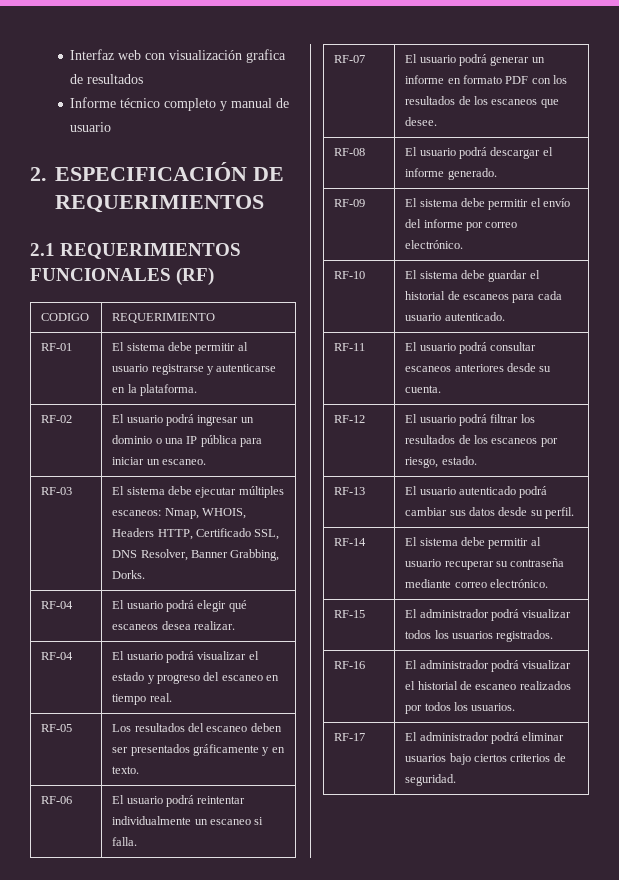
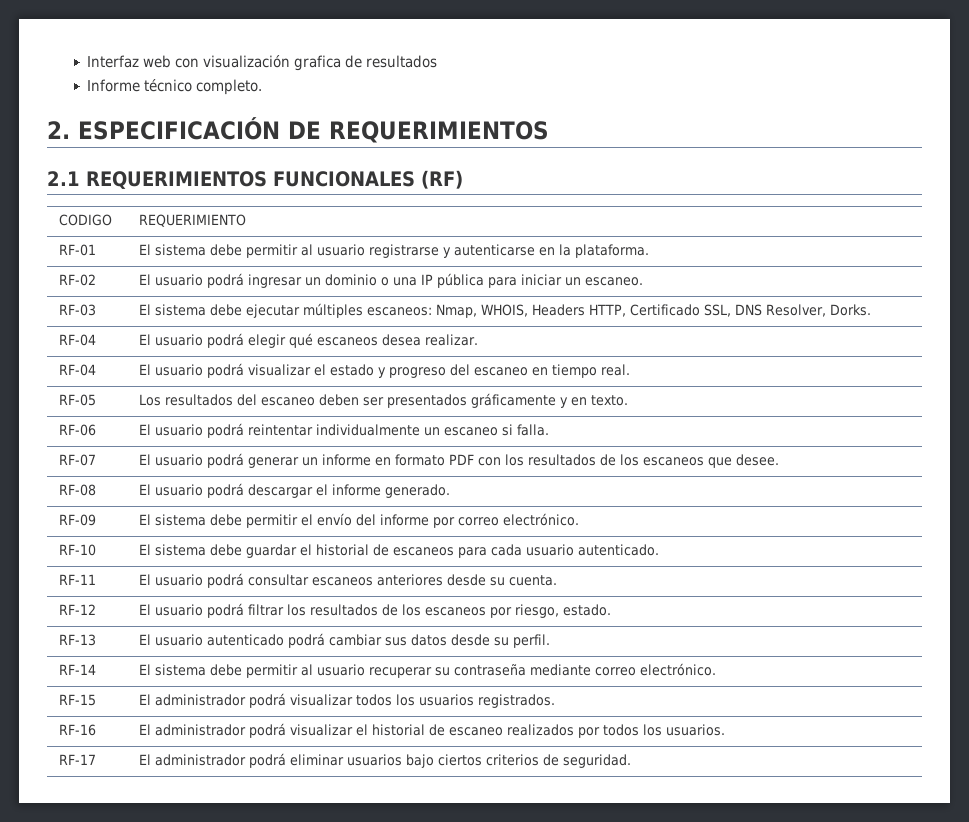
- Informe técnico completo y manual de usuario
+ Informe técnico completo.
- RF-03 | El sistema debe ejecutar múltiples escaneos: Nmap, WHOIS, Headers HTTP, Certificado SSL, DNS Resolver, Banner Grabbing, Dorks.
+ RF-03 | El sistema debe ejecutar múltiples escaneos: Nmap, WHOIS, Headers HTTP, Certificado SSL, DNS Resolver, Dorks.

